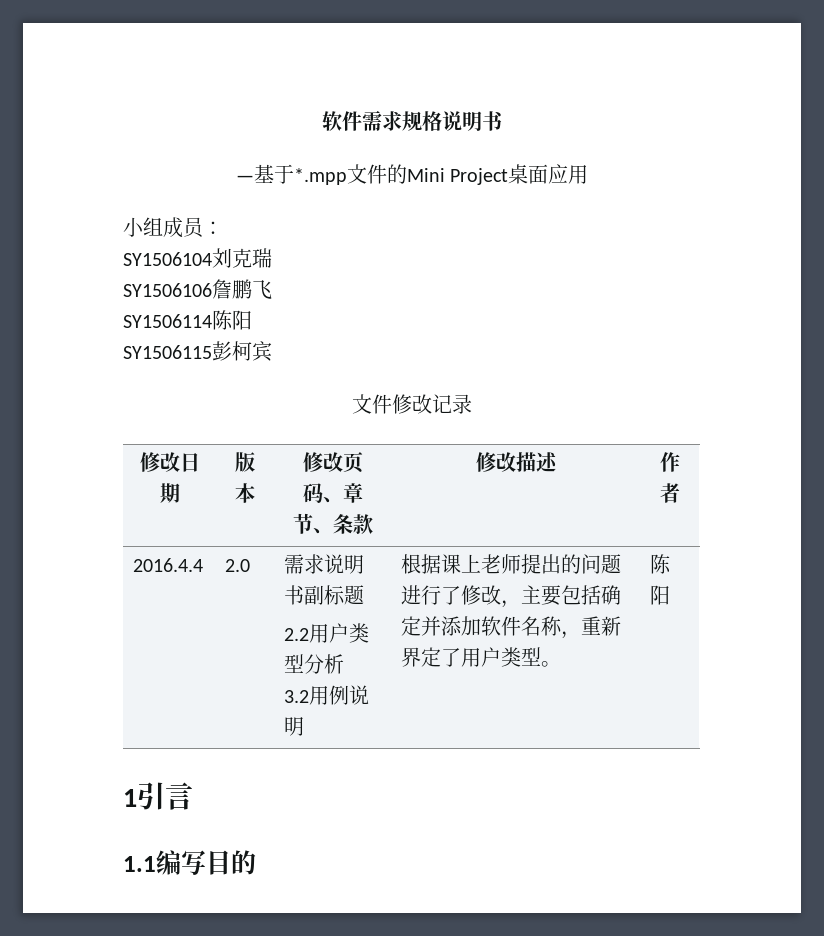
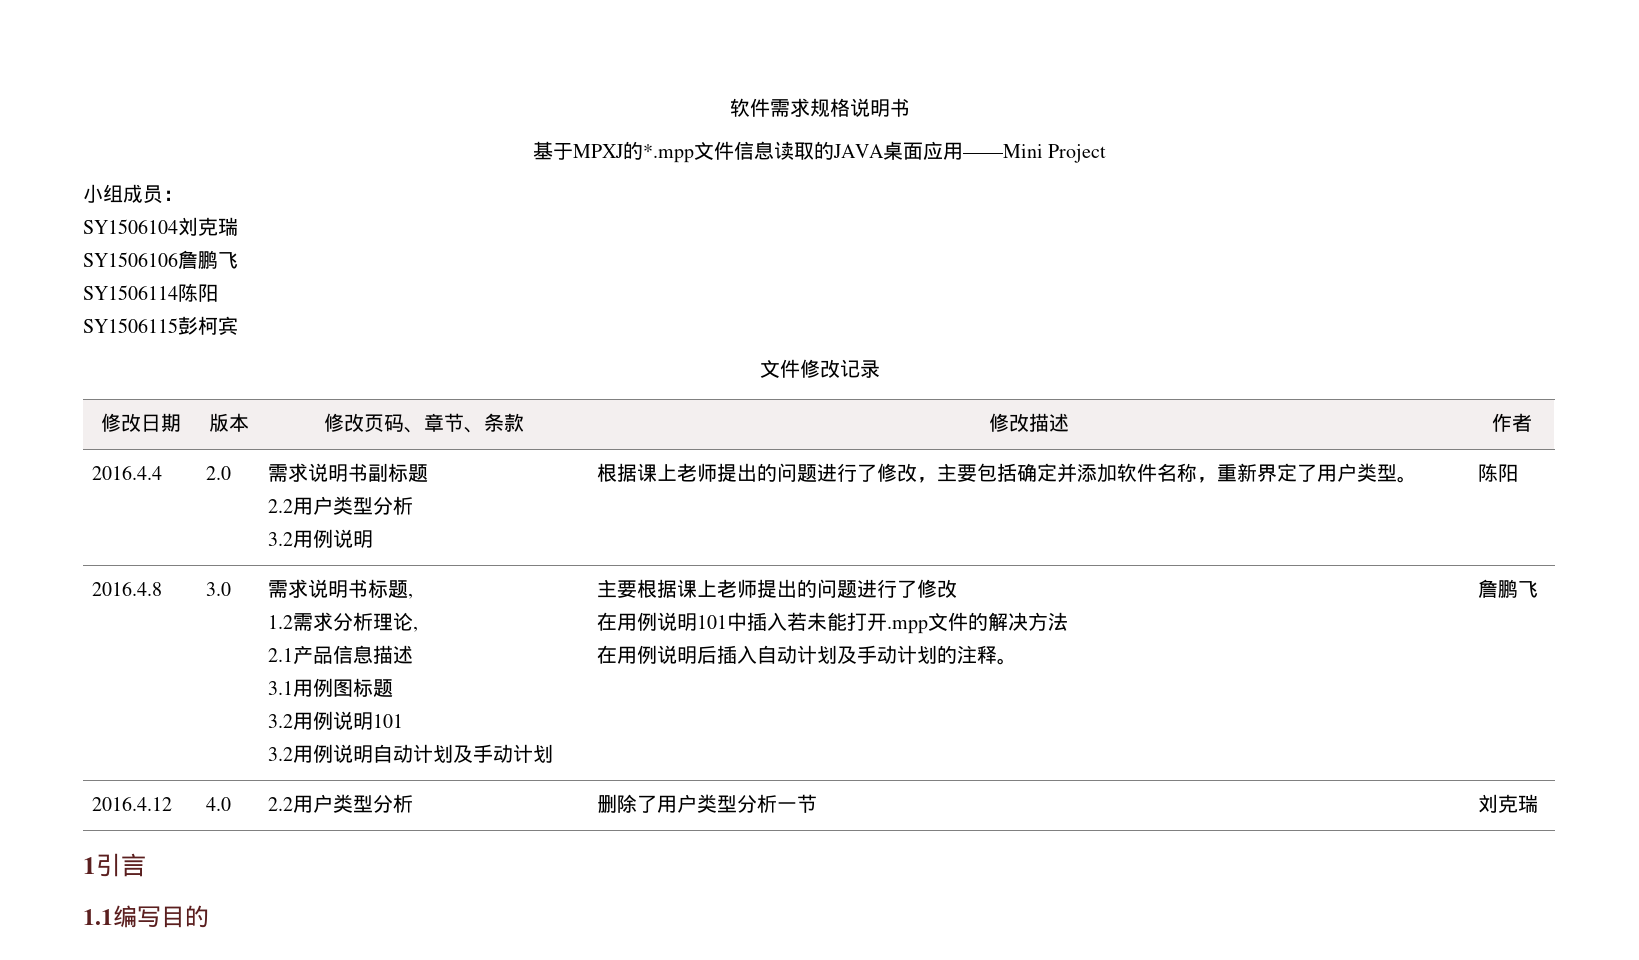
- —基于*.mpp文件的Mini Project桌面应用
+ 基于MPXJ的*.mpp文件信息读取的JAVA桌面应用——Mini Project
+ 2016.4.8 | 3.0 | 需求说明书标题,
+ 1.2需求分析理论,
+ 2.1产品信息描述
+ 3.1用例图标题
+ 3.2用例说明101
+ 3.2用例说明自动计划及手动计划 | 主要根据课上老师提出的问题进行了修改
+ 在用例说明101中插入若未能打开.mpp文件的解决方法
+ 在用例说明后插入自动计划及手动计划的注释。 | 詹鹏飞
+ 2016.4.12 | 4.0 | 2.2用户类型分析 | 删除了用户类型分析一节 | 刘克瑞

